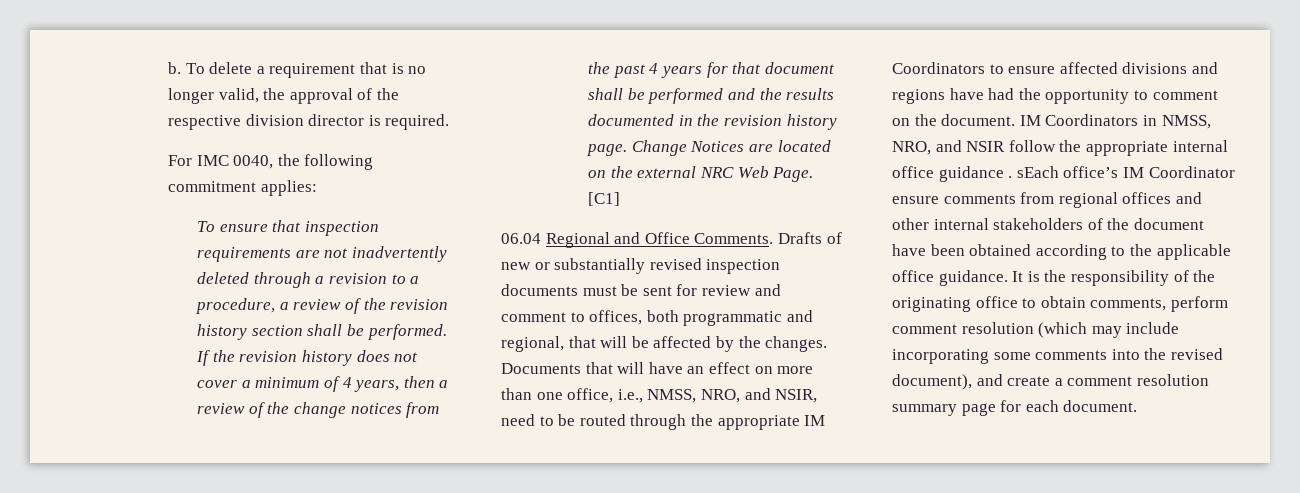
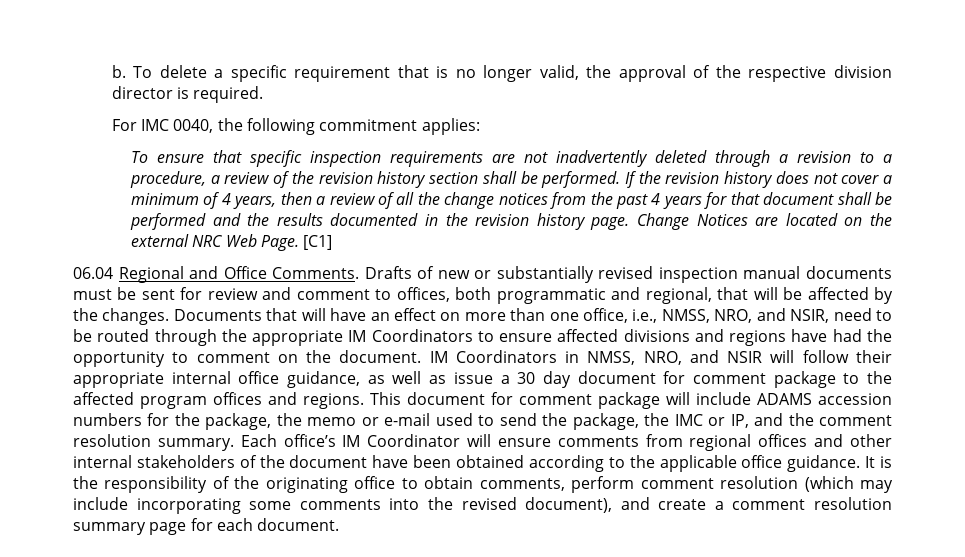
- To delete a requirement that is no longer valid, the approval of the respective division director is required.
+ To delete a specific requirement that is no longer valid, the approval of the respective division director is required.
- To ensure that inspection requirements are not inadvertently deleted through a revision to a procedure, a review of the revision history section shall be performed.
+ To ensure that specific inspection requirements are not inadvertently deleted through a revision to a procedure, a review of the revision history section shall be performed.
- If the revision history does not cover a minimum of 4 years, then a review of the change notices from the past 4 years for that document shall be performed and the results documented in the revision history page.
+ If the revision history does not cover a minimum of 4 years, then a review of all the change notices from the past 4 years for that document shall be performed and the results documented in the revision history page.
- Drafts of new or substantially revised inspection documents must be sent for review and comment to offices, both programmatic and regional, that will be affected by the changes.
+ Drafts of new or substantially revised inspection manual documents must be sent for review and comment to offices, both programmatic and regional, that will be affected by the changes.
- IM Coordinators in NMSS, NRO, and NSIR follow the appropriate internal office guidance . sEach office’s IM Coordinator ensure comments from regional offices and other internal stakeholders of the document have been obtained according to the applicable office guidance.
+ IM Coordinators in NMSS, NRO, and NSIR will follow their appropriate internal office guidance, as well as issue a 30 day document for comment package to the affected program offices and regions. This document for comment package will include ADAMS accession numbers for the package, the memo or e-mail used to send the package, the IMC or IP, and the comment resolution summary. Each office’s IM Coordinator will ensure comments from regional offices and other internal stakeholders of the document have been obtained according to the applicable office guidance.

